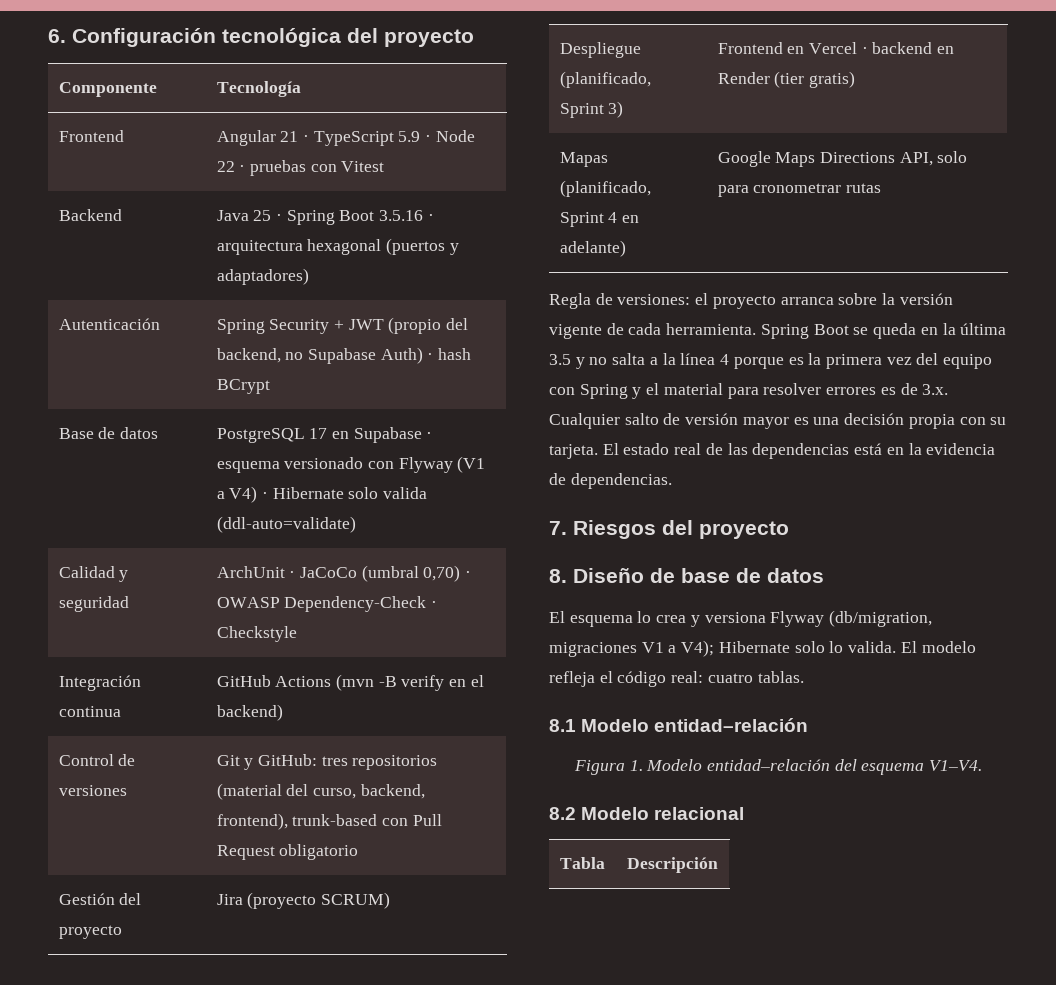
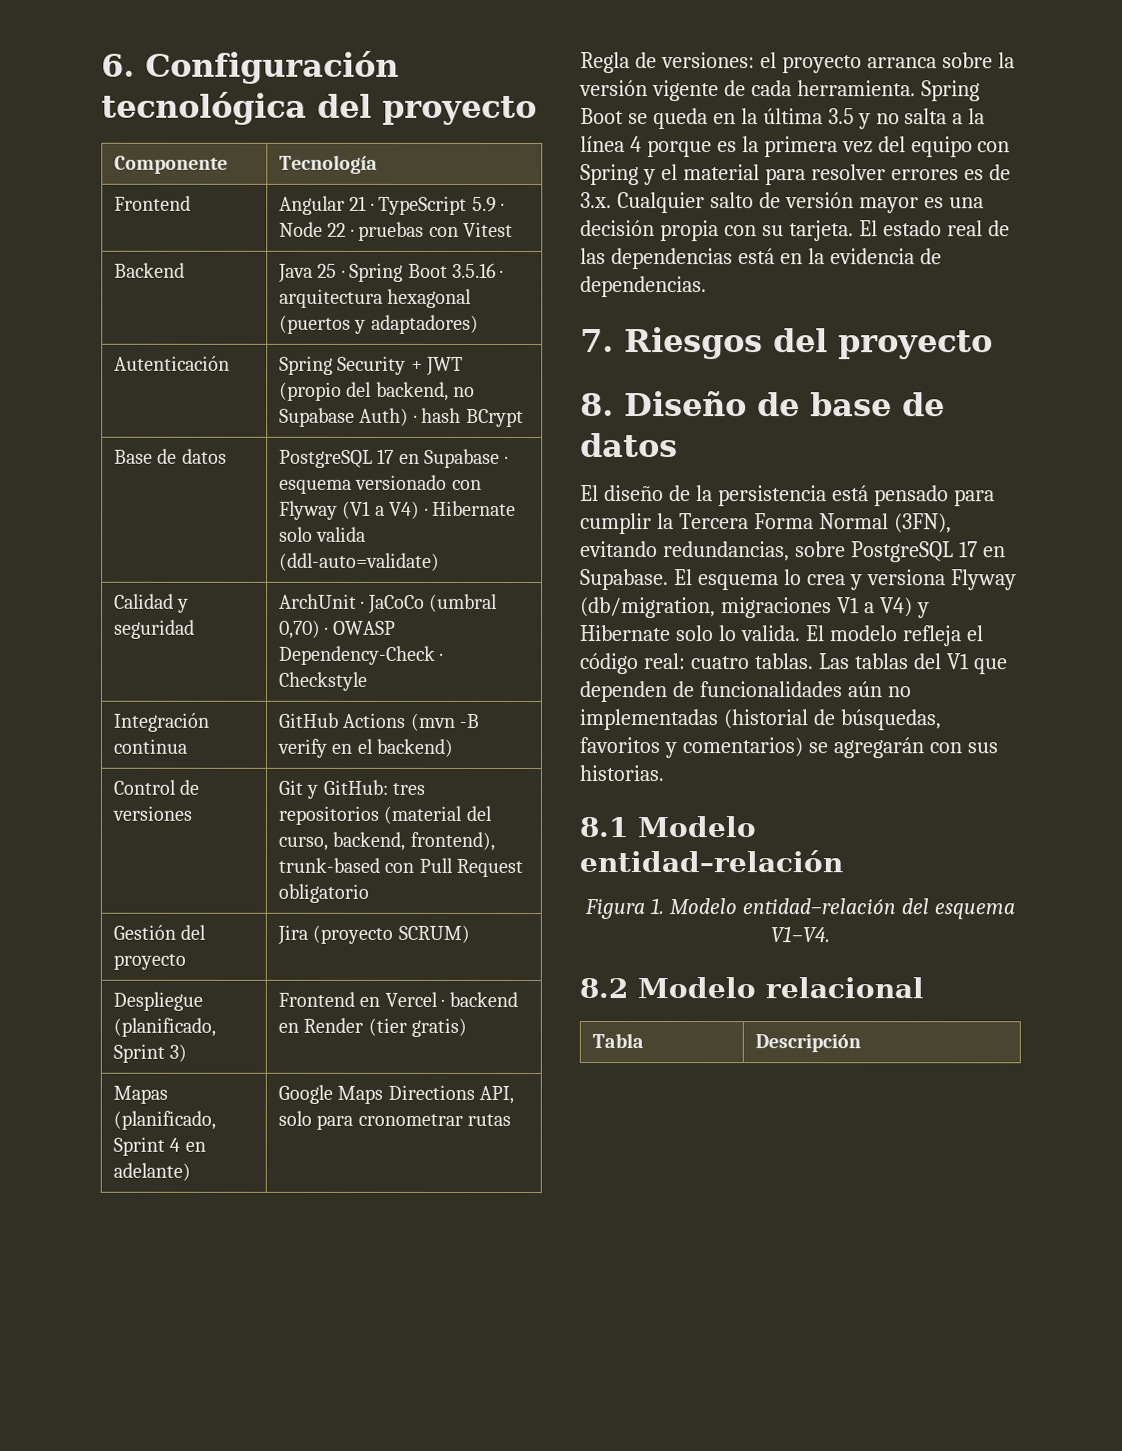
- El esquema lo crea y versiona Flyway (db/migration, migraciones V1 a V4); Hibernate solo lo valida.
+ El diseño de la persistencia está pensado para cumplir la Tercera Forma Normal (3FN), evitando redundancias, sobre PostgreSQL 17 en Supabase. El esquema lo crea y versiona Flyway (db/migration, migraciones V1 a V4) y Hibernate solo lo valida.
+ Las tablas del V1 que dependen de funcionalidades aún no implementadas (historial de búsquedas, favoritos y comentarios) se agregarán con sus historias.

